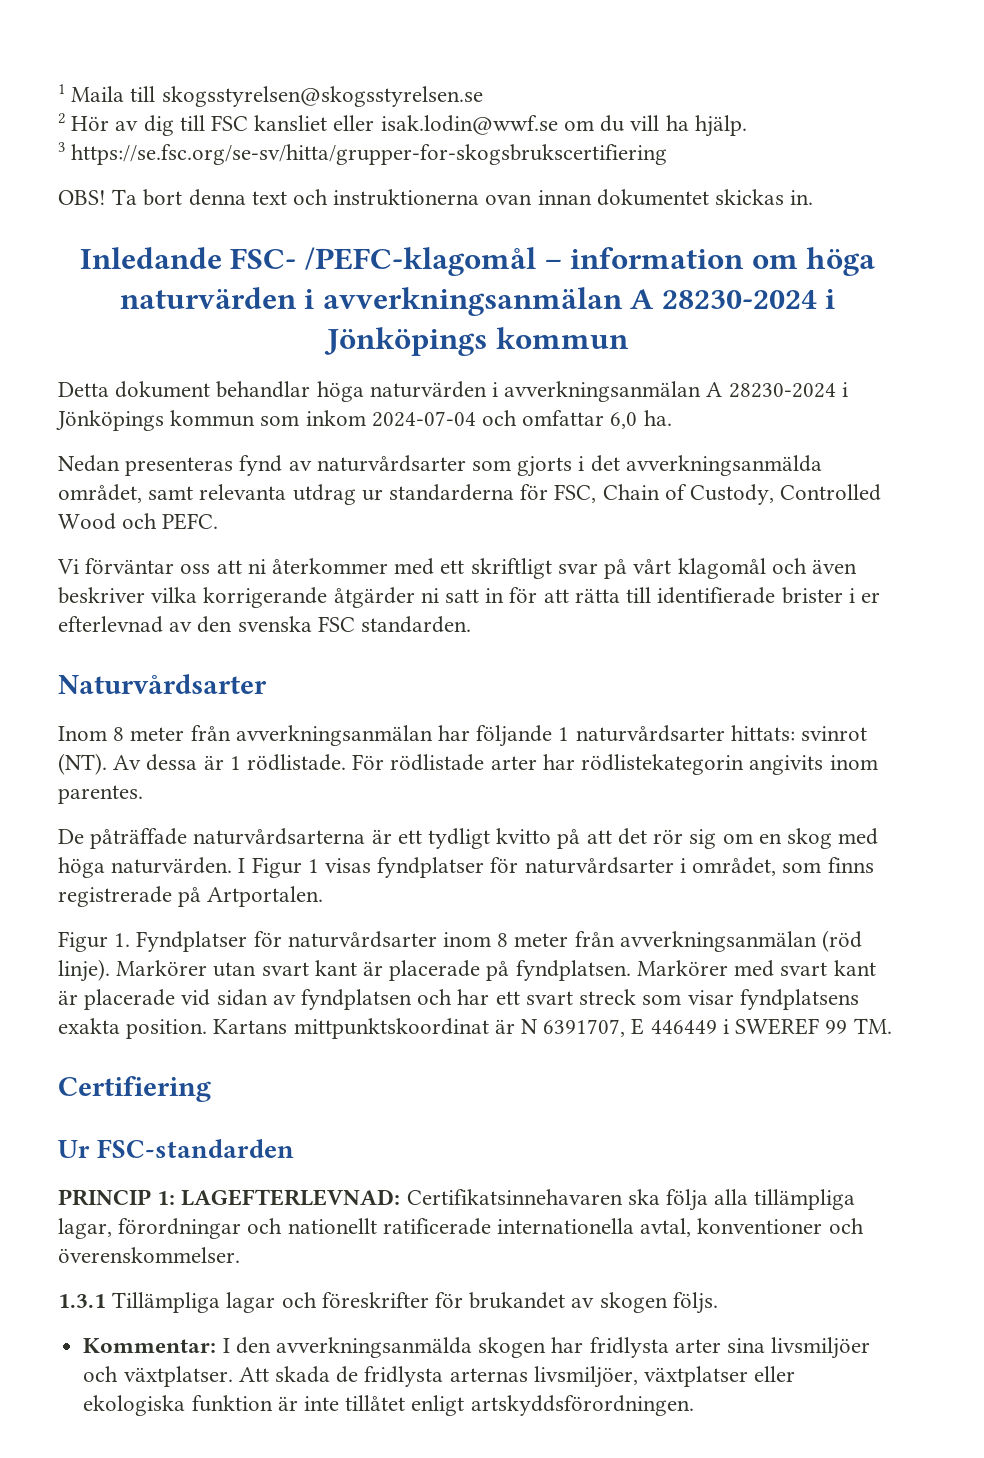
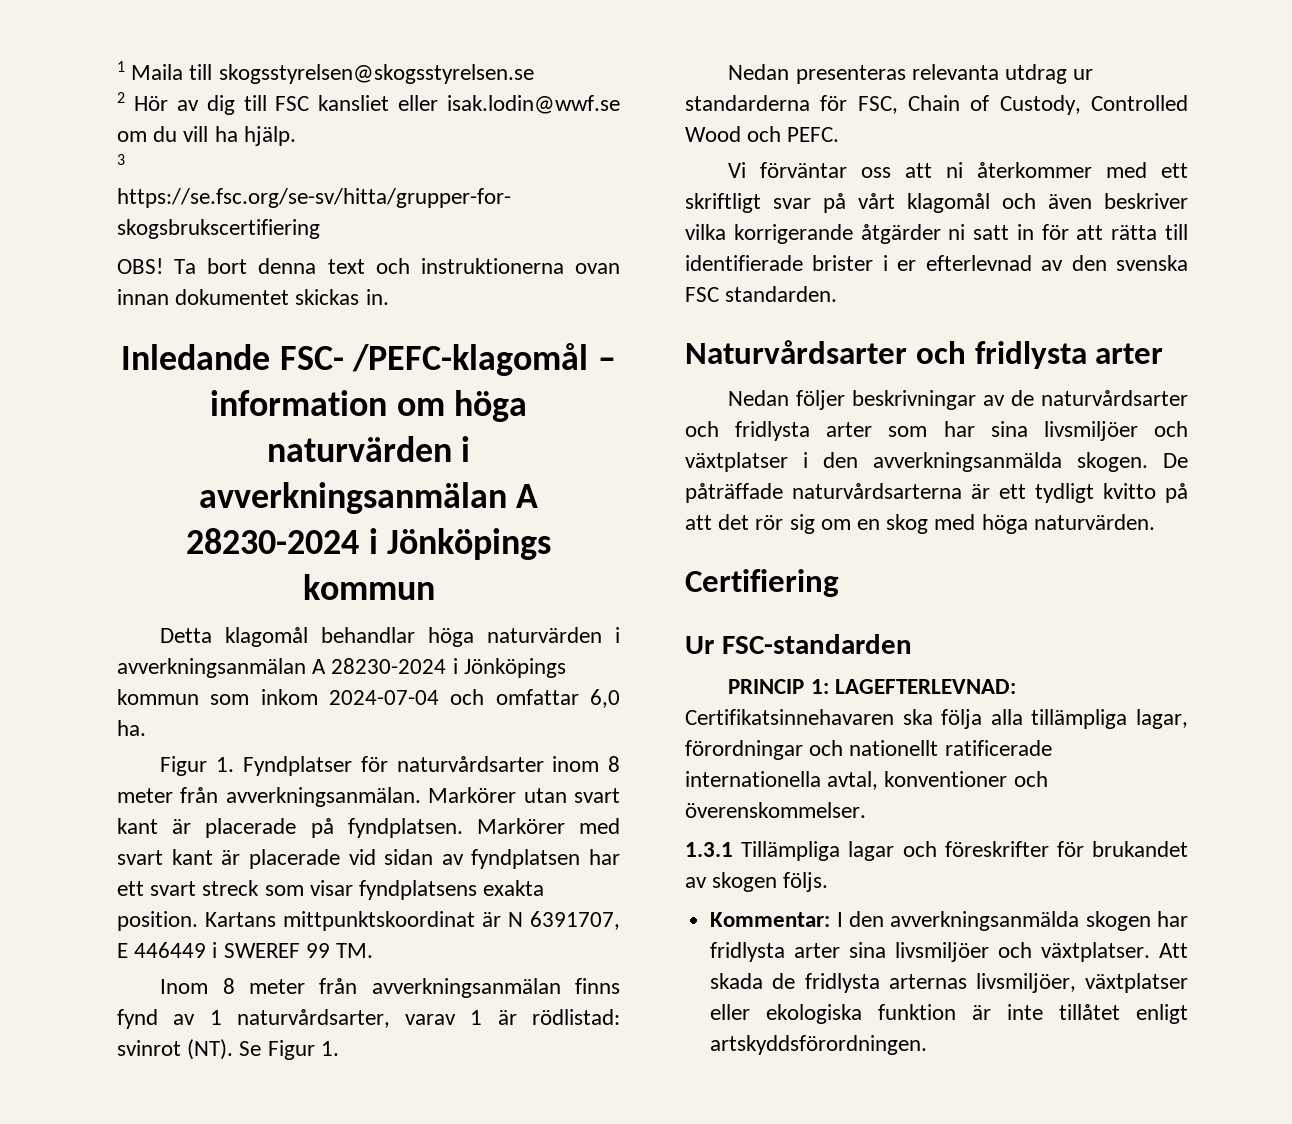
- Detta dokument behandlar höga naturvärden i avverkningsanmälan A 28230-2024 i Jönköpings kommun som inkom 2024-07-04 och omfattar 6,0 ha.
+ Detta klagomål behandlar höga naturvärden i avverkningsanmälan A 28230-2024 i Jönköpings kommun som inkom 2024-07-04 och omfattar 6,0 ha.
- Nedan presenteras fynd av naturvårdsarter som gjorts i det avverkningsanmälda området, samt relevanta utdrag ur standarderna för FSC, Chain of Custody, Controlled Wood och PEFC.
+ Figur 1. Fyndplatser för naturvårdsarter inom 8 meter från avverkningsanmälan. Markörer utan svart kant är placerade på fyndplatsen. Markörer med svart kant är placerade vid sidan av fyndplatsen har ett svart streck som visar fyndplatsens exakta position. Kartans mittpunktskoordinat är N 6391707, E 446449 i SWEREF 99 TM.
+ Inom 8 meter från avverkningsanmälan finns fynd av 1 naturvårdsarter, varav 1 är rödlistad: svinrot (NT). Se Figur 1.
+ Nedan presenteras relevanta utdrag ur standarderna för FSC, Chain of Custody, Controlled Wood och PEFC.
- Naturvårdsarter
- Inom 8 meter från avverkningsanmälan har följande 1 naturvårdsarter hittats: svinrot (NT). Av dessa är 1 rödlistade. För rödlistade arter har rödlistekategorin angivits inom parentes.
- De påträffade naturvårdsarterna är ett tydligt kvitto på att det rör sig om en skog med höga naturvärden. I Figur 1 visas fyndplatser för naturvårdsarter i området, som finns registrerade på Artportalen.
- Figur 1. Fyndplatser för naturvårdsarter inom 8 meter från avverkningsanmälan (röd linje). Markörer utan svart kant är placerade på fyndplatsen. Markörer med svart kant är placerade vid sidan av fyndplatsen och har ett svart streck som visar fyndplatsens exakta position. Kartans mittpunktskoordinat är N 6391707, E 446449 i SWEREF 99 TM.
+ Naturvårdsarter och fridlysta arter
+ Nedan följer beskrivningar av de naturvårdsarter och fridlysta arter som har sina livsmiljöer och växtplatser i den avverkningsanmälda skogen. De påträffade naturvårdsarterna är ett tydligt kvitto på att det rör sig om en skog med höga naturvärden.

